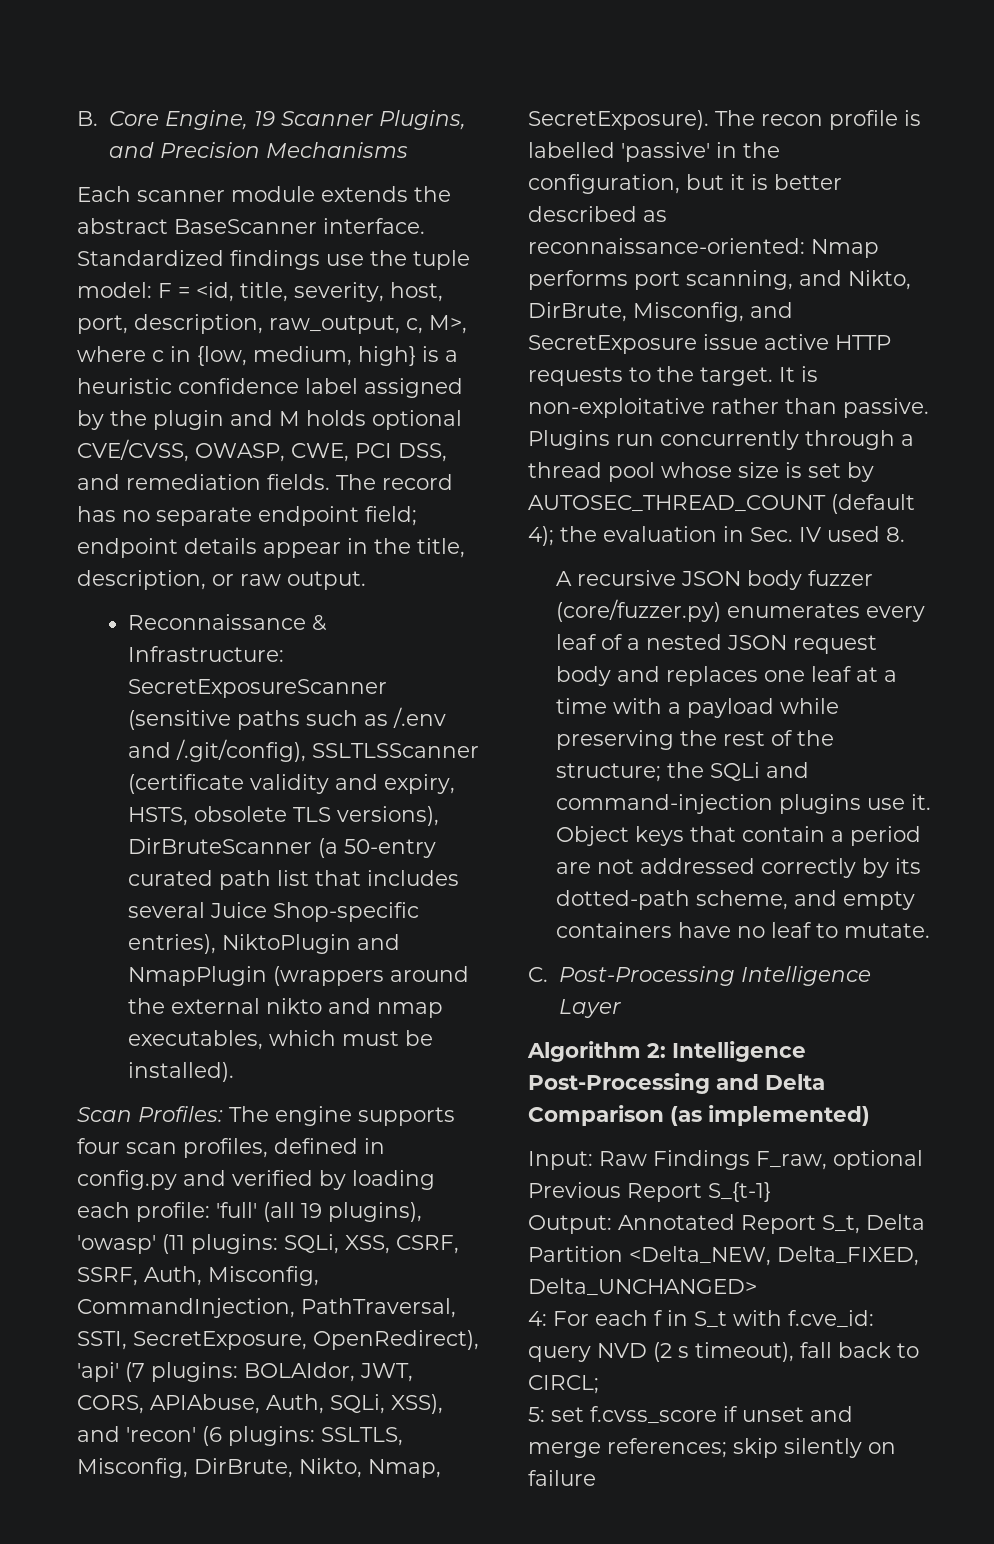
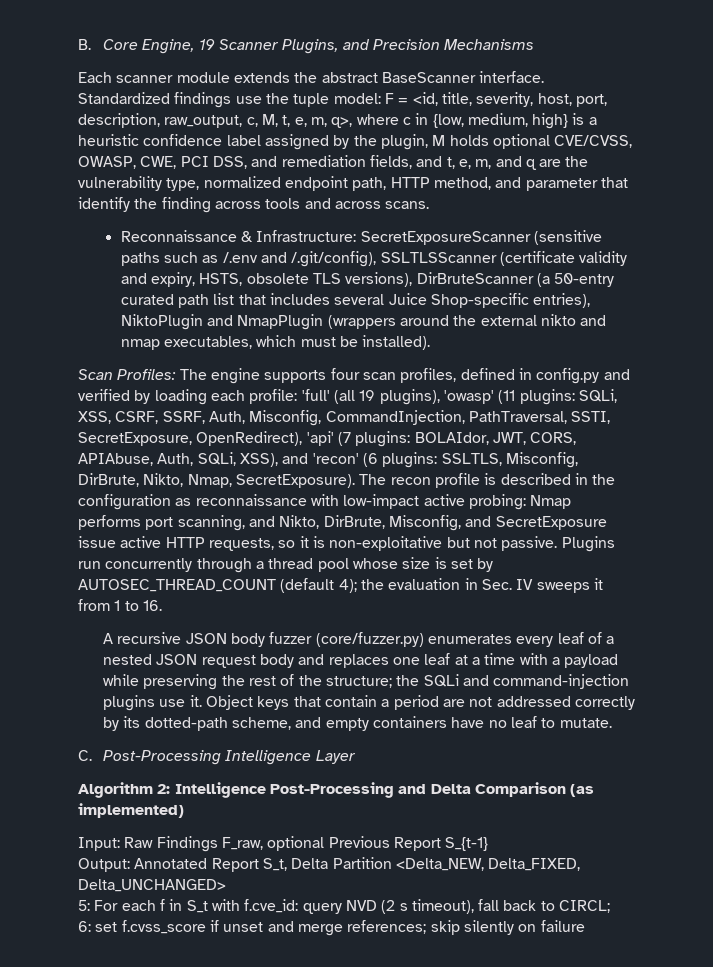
- Standardized findings use the tuple model: F = <id, title, severity, host, port, description, raw_output, c, M>, where c in {low, medium, high} is a heuristic confidence label assigned by the plugin and M holds optional CVE/CVSS, OWASP, CWE, PCI DSS, and remediation fields. The record has no separate endpoint field; endpoint details appear in the title, description, or raw output.
+ Standardized findings use the tuple model: F = <id, title, severity, host, port, description, raw_output, c, M, t, e, m, q>, where c in {low, medium, high} is a heuristic confidence label assigned by the plugin, M holds optional CVE/CVSS, OWASP, CWE, PCI DSS, and remediation fields, and t, e, m, and q are the vulnerability type, normalized endpoint path, HTTP method, and parameter that identify the finding across tools and across scans.
- The recon profile is labelled 'passive' in the configuration, but it is better described as reconnaissance-oriented: Nmap performs port scanning, and Nikto, DirBrute, Misconfig, and SecretExposure issue active HTTP requests to the target. It is non-exploitative rather than passive.
+ The recon profile is described in the configuration as reconnaissance with low-impact active probing: Nmap performs port scanning, and Nikto, DirBrute, Misconfig, and SecretExposure issue active HTTP requests, so it is non-exploitative but not passive.
- Plugins run concurrently through a thread pool whose size is set by AUTOSEC_THREAD_COUNT (default 4); the evaluation in Sec. IV used 8.
+ Plugins run concurrently through a thread pool whose size is set by AUTOSEC_THREAD_COUNT (default 4); the evaluation in Sec. IV sweeps it from 1 to 16.
- 4: For each f in S_t with f.cve_id: query NVD (2 s timeout), fall back to CIRCL;
+ 5: For each f in S_t with f.cve_id: query NVD (2 s timeout), fall back to CIRCL;
- 5: set f.cvss_score if unset and merge references; skip silently on failure
+ 6: set f.cvss_score if unset and merge references; skip silently on failure

